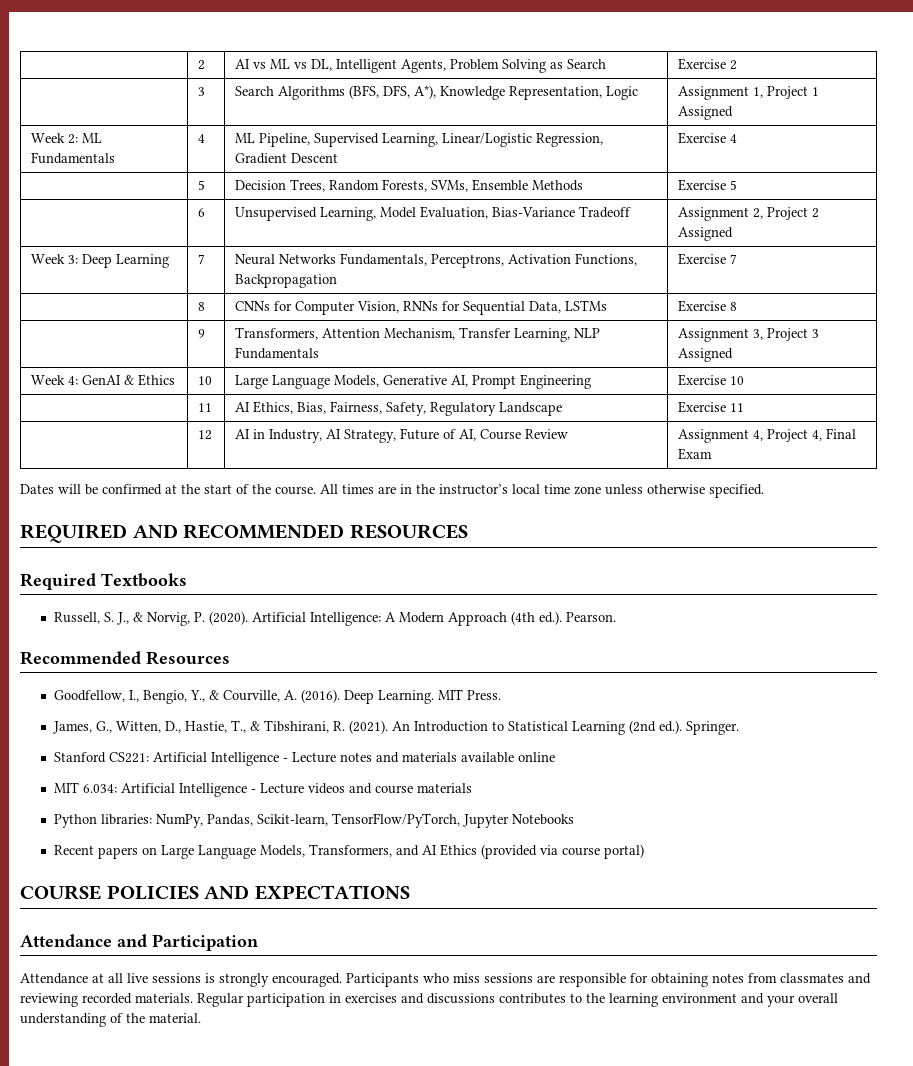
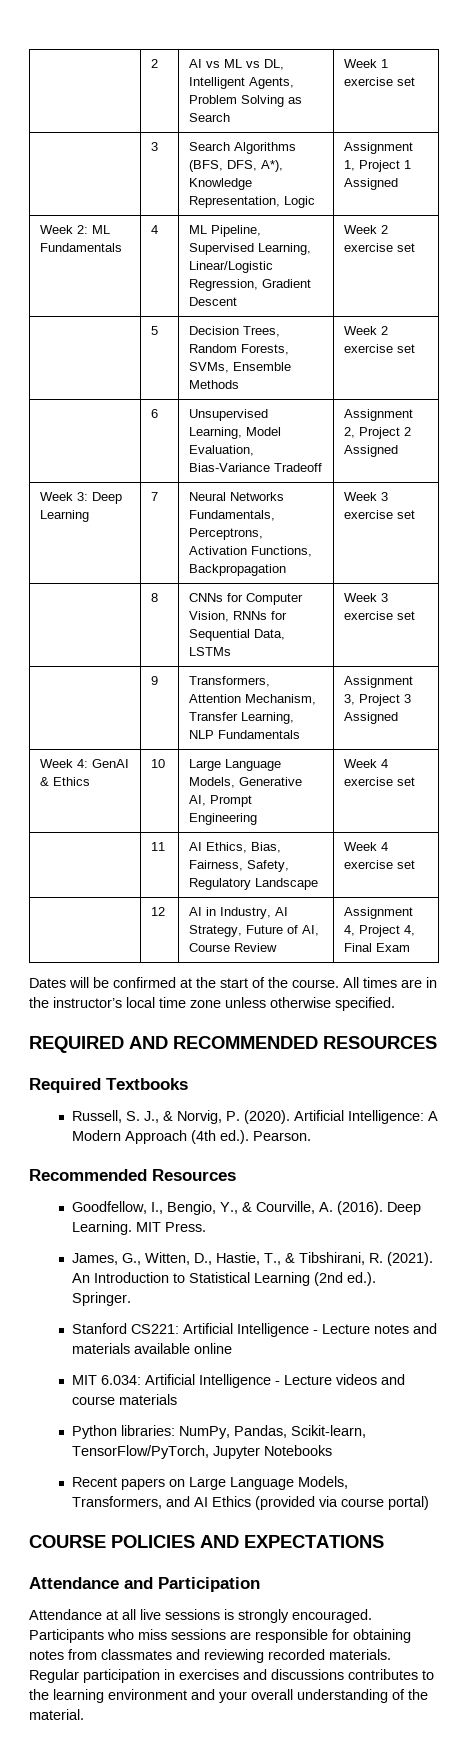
- | 2 | AI vs ML vs DL, Intelligent Agents, Problem Solving as Search | Exercise 2
+ | 2 | AI vs ML vs DL, Intelligent Agents, Problem Solving as Search | Week 1 exercise set
- Week 2: ML Fundamentals | 4 | ML Pipeline, Supervised Learning, Linear/Logistic Regression, Gradient Descent | Exercise 4
+ Week 2: ML Fundamentals | 4 | ML Pipeline, Supervised Learning, Linear/Logistic Regression, Gradient Descent | Week 2 exercise set
- | 5 | Decision Trees, Random Forests, SVMs, Ensemble Methods | Exercise 5
+ | 5 | Decision Trees, Random Forests, SVMs, Ensemble Methods | Week 2 exercise set
- Week 3: Deep Learning | 7 | Neural Networks Fundamentals, Perceptrons, Activation Functions, Backpropagation | Exercise 7
+ Week 3: Deep Learning | 7 | Neural Networks Fundamentals, Perceptrons, Activation Functions, Backpropagation | Week 3 exercise set
- | 8 | CNNs for Computer Vision, RNNs for Sequential Data, LSTMs | Exercise 8
+ | 8 | CNNs for Computer Vision, RNNs for Sequential Data, LSTMs | Week 3 exercise set
- Week 4: GenAI & Ethics | 10 | Large Language Models, Generative AI, Prompt Engineering | Exercise 10
+ Week 4: GenAI & Ethics | 10 | Large Language Models, Generative AI, Prompt Engineering | Week 4 exercise set
- | 11 | AI Ethics, Bias, Fairness, Safety, Regulatory Landscape | Exercise 11
+ | 11 | AI Ethics, Bias, Fairness, Safety, Regulatory Landscape | Week 4 exercise set

